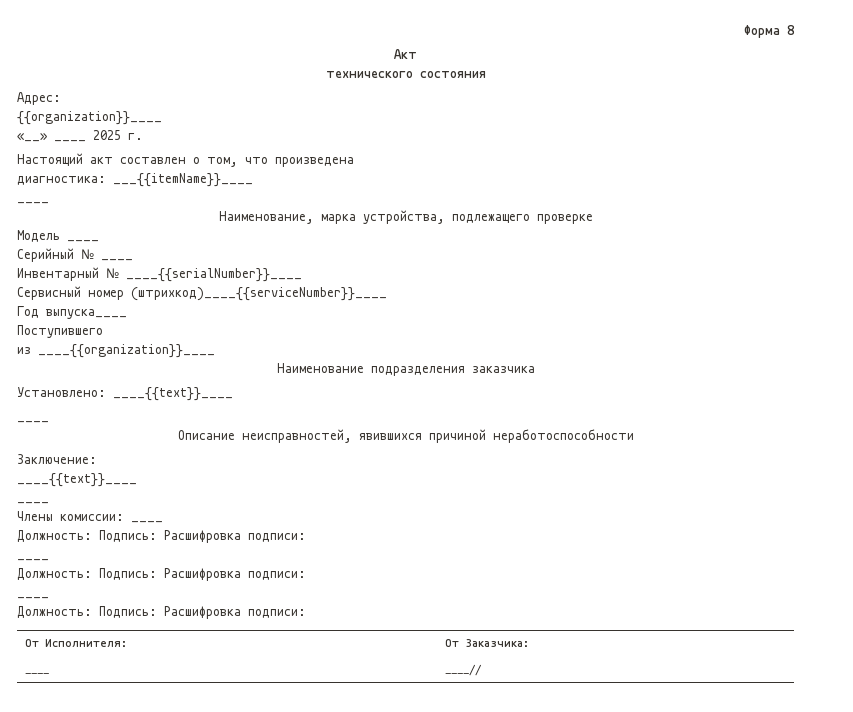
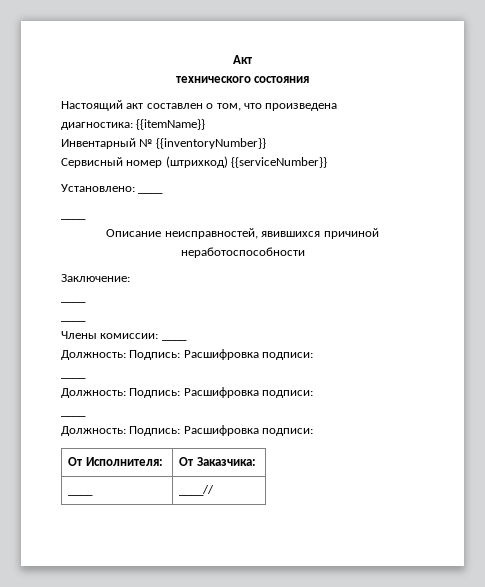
- Форма 8
- Адрес:
- {{organization}}____
- «__» ____ 2025 г.
- диагностика: ___{{itemName}}____
- ____
- Наименование, марка устройства, подлежащего проверке
- Модель ____
- Серийный № ____
+ диагностика: {{itemName}}
- Инвентарный № ____{{serialNumber}}____
+ Инвентарный № {{inventoryNumber}}
- Сервисный номер (штрихкод)____{{serviceNumber}}____
- Год выпуска____
- Поступившего
- из ____{{organization}}____
- Наименование подразделения заказчика
+ Сервисный номер (штрихкод) {{serviceNumber}}
- Установлено: ____{{text}}____
+ Установлено: ____
  Заключение:
- ____{{text}}____
+ ____

